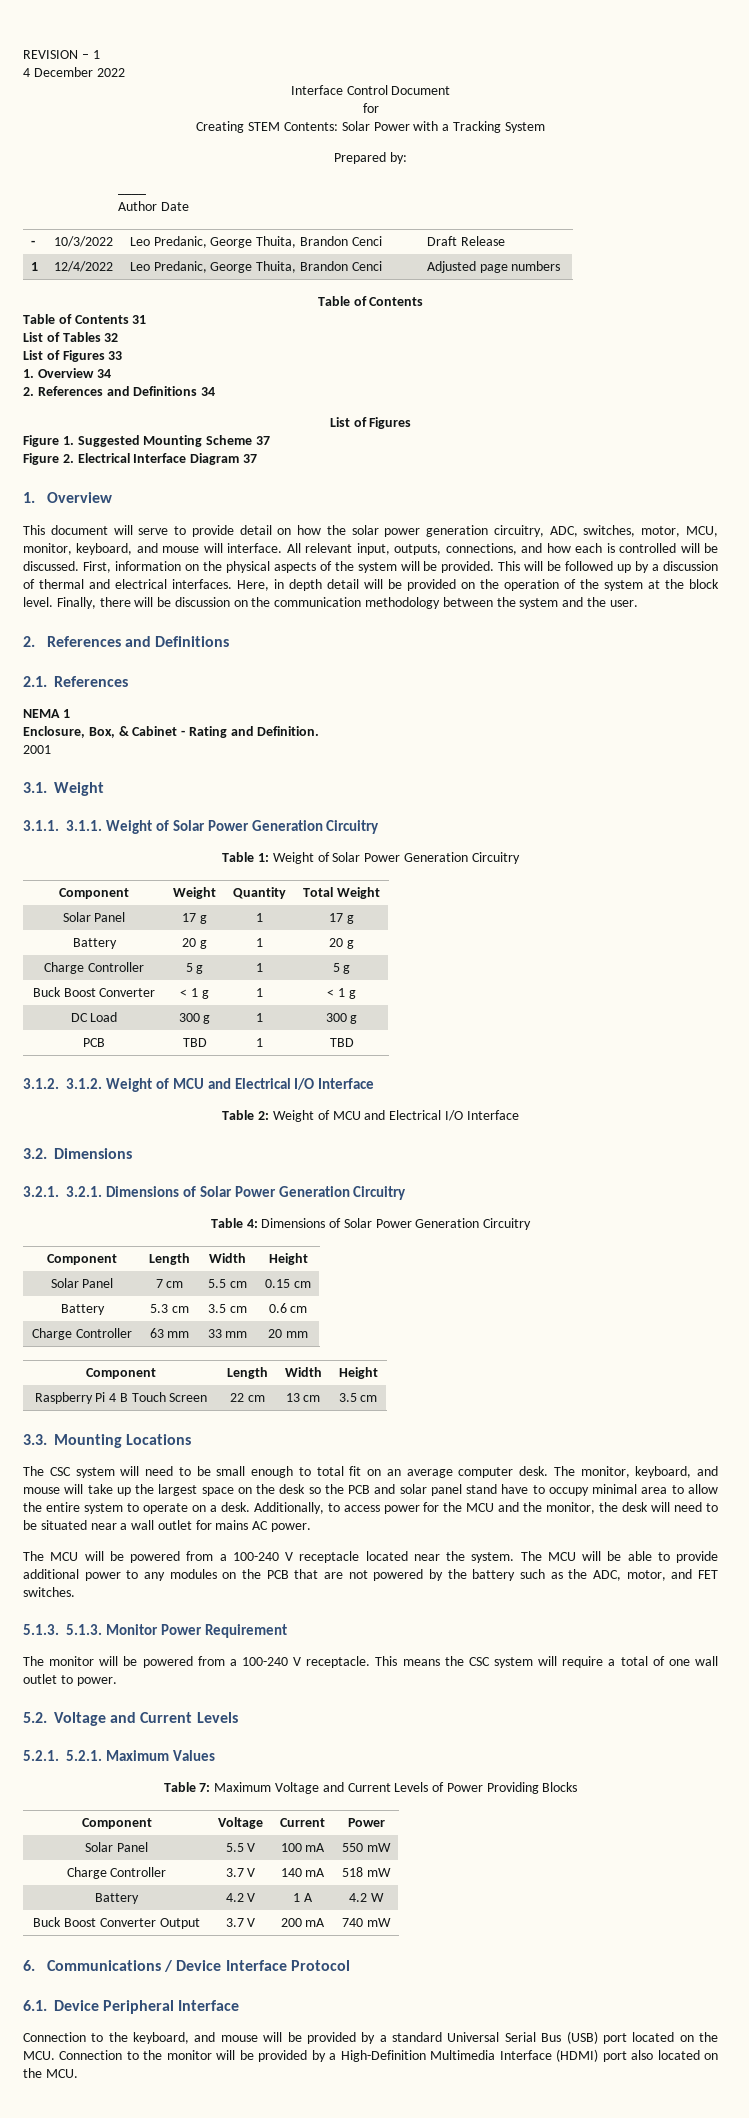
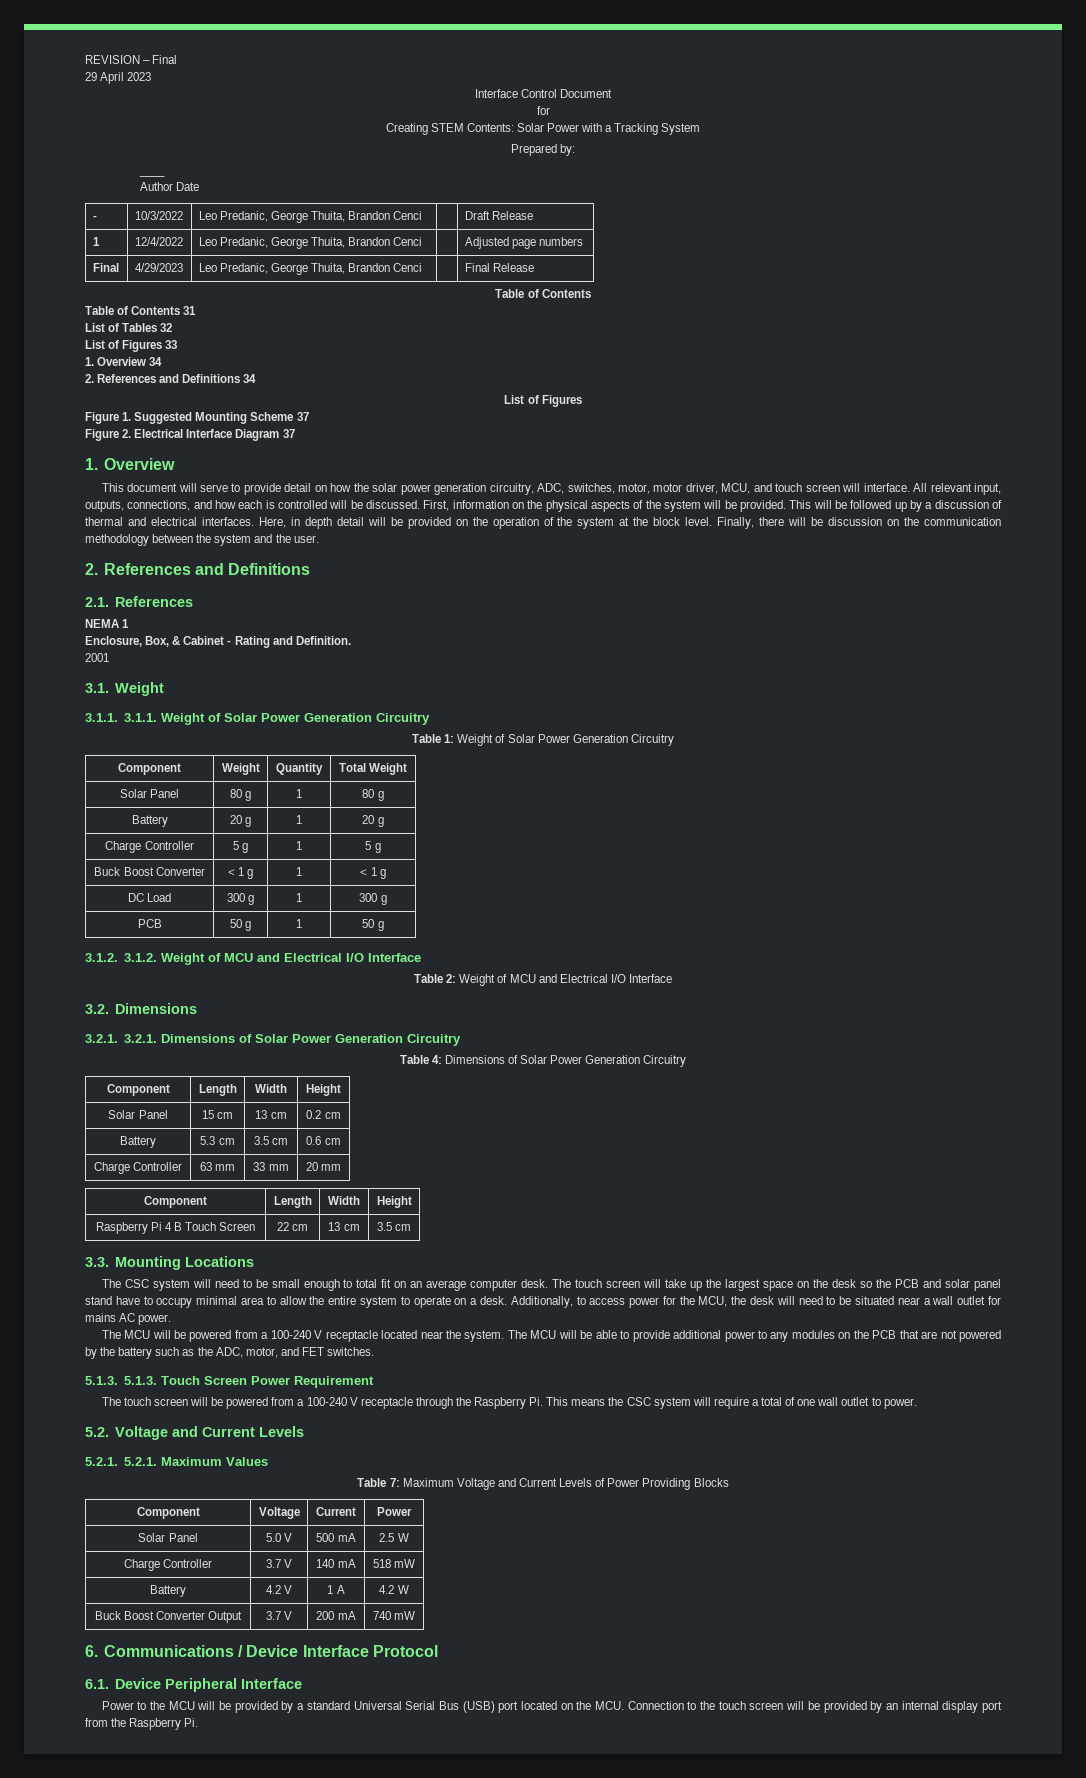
- REVISION – 1
- 4 December 2022
+ REVISION – Final
+ 29 April 2023
+ Final | 4/29/2023 | Leo Predanic, George Thuita, Brandon Cenci | | Final Release
- This document will serve to provide detail on how the solar power generation circuitry, ADC, switches, motor, MCU, monitor, keyboard, and mouse will interface.
+ This document will serve to provide detail on how the solar power generation circuitry, ADC, switches, motor, motor driver, MCU, and touch screen will interface.
- Solar Panel | 17 g | 1 | 17 g
+ Solar Panel | 80 g | 1 | 80 g
- PCB | TBD | 1 | TBD
+ PCB | 50 g | 1 | 50 g
- Solar Panel | 7 cm | 5.5 cm | 0.15 cm
+ Solar Panel | 15 cm | 13 cm | 0.2 cm
- The monitor, keyboard, and mouse will take up the largest space on the desk so the PCB and solar panel stand have to occupy minimal area to allow the entire system to operate on a desk.
+ The touch screen will take up the largest space on the desk so the PCB and solar panel stand have to occupy minimal area to allow the entire system to operate on a desk.
- Additionally, to access power for the MCU and the monitor, the desk will need to be situated near a wall outlet for mains AC power.
+ Additionally, to access power for the MCU, the desk will need to be situated near a wall outlet for mains AC power.
- 5.1.3. 5.1.3. Monitor Power Requirement
+ 5.1.3. 5.1.3. Touch Screen Power Requirement
- The monitor will be powered from a 100-240 V receptacle. This means the CSC system will require a total of one wall outlet to power.
+ The touch screen will be powered from a 100-240 V receptacle through the Raspberry Pi. This means the CSC system will require a total of one wall outlet to power.
- Solar Panel | 5.5 V | 100 mA | 550 mW
+ Solar Panel | 5.0 V | 500 mA | 2.5 W
- Connection to the keyboard, and mouse will be provided by a standard Universal Serial Bus (USB) port located on the MCU. Connection to the monitor will be provided by a High-Definition Multimedia Interface (HDMI) port also located on the MCU.
+ Power to the MCU will be provided by a standard Universal Serial Bus (USB) port located on the MCU. Connection to the touch screen will be provided by an internal display port from the Raspberry Pi.

